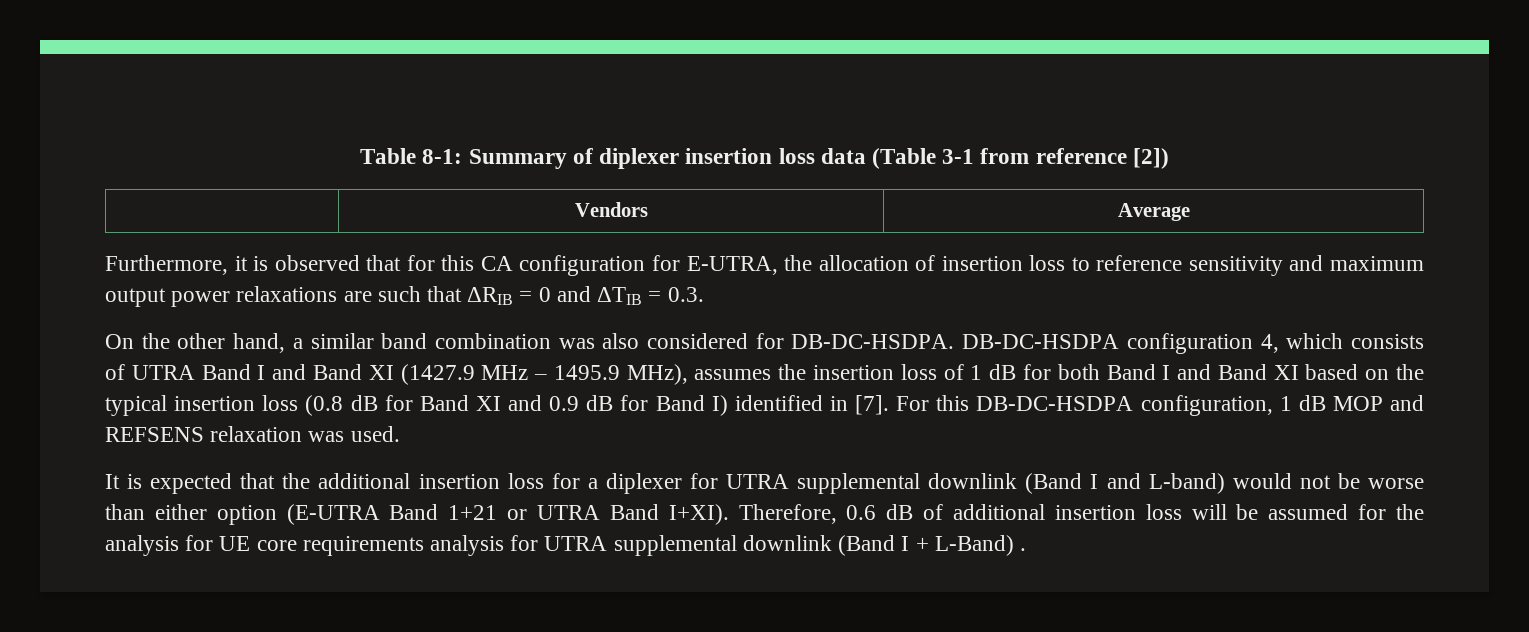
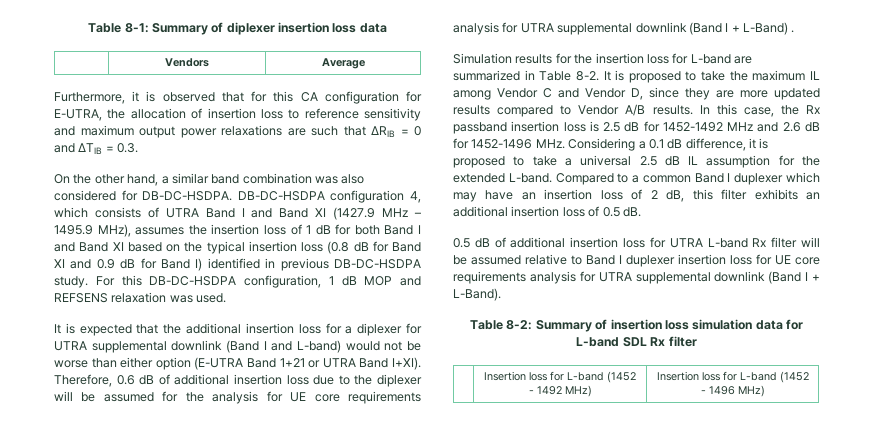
- Table 8-1: Summary of diplexer insertion loss data (Table 3-1 from reference [2])
+ Table 8-1: Summary of diplexer insertion loss data
- DB-DC-HSDPA configuration 4, which consists of UTRA Band I and Band XI (1427.9 MHz – 1495.9 MHz), assumes the insertion loss of 1 dB for both Band I and Band XI based on the typical insertion loss (0.8 dB for Band XI and 0.9 dB for Band I) identified in [7].
+ DB-DC-HSDPA configuration 4, which consists of UTRA Band I and Band XI (1427.9 MHz – 1495.9 MHz), assumes the insertion loss of 1 dB for both Band I and Band XI based on the typical insertion loss (0.8 dB for Band XI and 0.9 dB for Band I) identified in previous DB-DC-HSDPA study.
- Therefore, 0.6 dB of additional insertion loss will be assumed for the analysis for UE core requirements analysis for UTRA supplemental downlink (Band I + L-Band) .
+ Therefore, 0.6 dB of additional insertion loss due to the diplexer will be assumed for the analysis for UE core requirements analysis for UTRA supplemental downlink (Band I + L-Band) .
+ Simulation results for the insertion loss for L-band are summarized in Table 8-2. It is proposed to take the maximum IL among Vendor C and Vendor D, since they are more updated results compared to Vendor A/B results. In this case, the Rx passband insertion loss is 2.5 dB for 1452-1492 MHz and 2.6 dB for 1452-1496 MHz. Considering a 0.1 dB difference, it is proposed to take a universal 2.5 dB IL assumption for the extended L-band. Compared to a common Band I duplexer which may have an insertion loss of 2 dB, this filter exhibits an additional insertion loss of 0.5 dB.
+ 0.5 dB of additional insertion loss for UTRA L-band Rx filter will be assumed relative to Band I duplexer insertion loss for UE core requirements analysis for UTRA supplemental downlink (Band I + L-Band).
+ Table 8-2: Summary of insertion loss simulation data for L-band SDL Rx filter
+ | Insertion loss for L-band (1452 - 1492 MHz) | Insertion loss for L-band (1452 - 1496 MHz)

